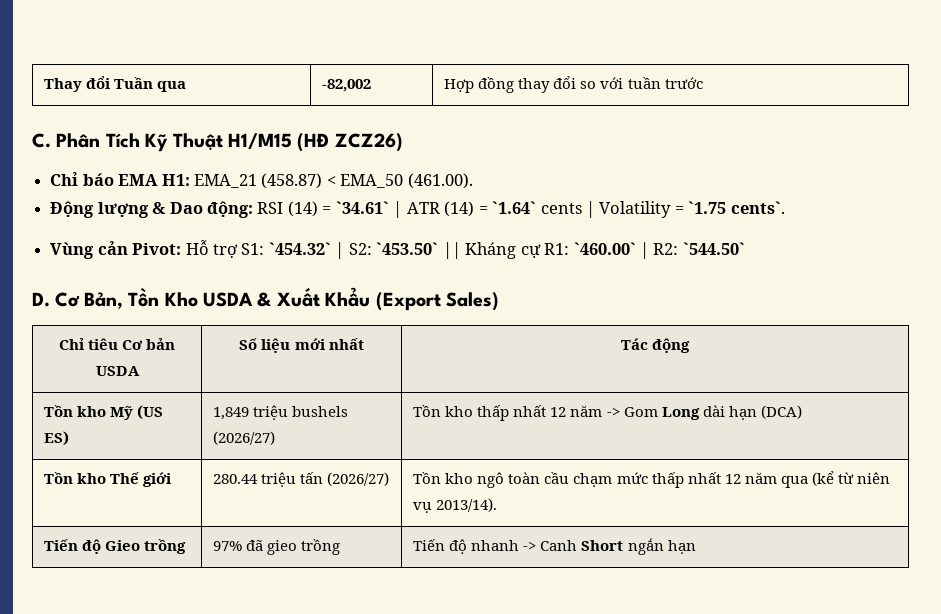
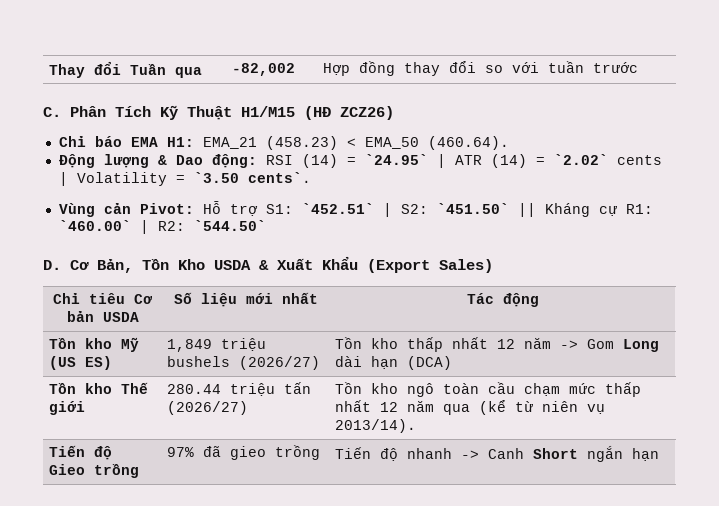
- Chỉ báo EMA H1: EMA_21 (458.87) < EMA_50 (461.00).
+ Chỉ báo EMA H1: EMA_21 (458.23) < EMA_50 (460.64).
- Động lượng & Dao động: RSI (14) = `34.61` | ATR (14) = `1.64` cents | Volatility = `1.75 cents`.
+ Động lượng & Dao động: RSI (14) = `24.95` | ATR (14) = `2.02` cents | Volatility = `3.50 cents`.
- Vùng cản Pivot: Hỗ trợ S1: `454.32` | S2: `453.50` || Kháng cự R1: `460.00` | R2: `544.50`
+ Vùng cản Pivot: Hỗ trợ S1: `452.51` | S2: `451.50` || Kháng cự R1: `460.00` | R2: `544.50`

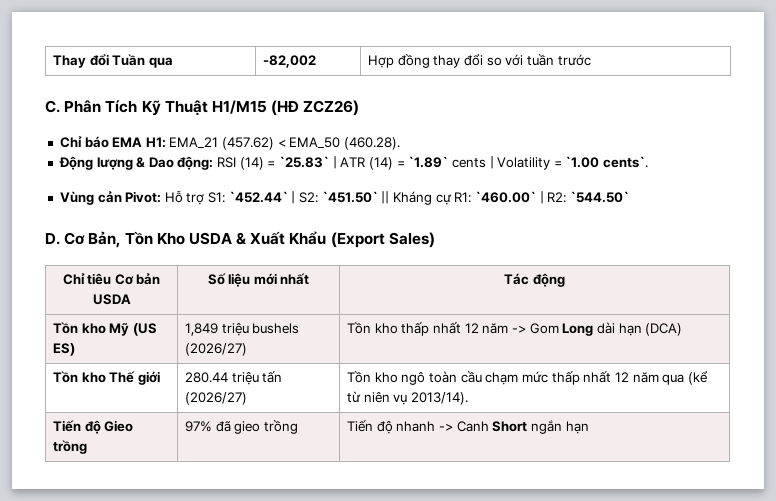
- Chỉ báo EMA H1: EMA_21 (458.23) < EMA_50 (460.64).
+ Chỉ báo EMA H1: EMA_21 (457.62) < EMA_50 (460.28).
- Động lượng & Dao động: RSI (14) = `24.95` | ATR (14) = `2.02` cents | Volatility = `3.50 cents`.
+ Động lượng & Dao động: RSI (14) = `25.83` | ATR (14) = `1.89` cents | Volatility = `1.00 cents`.
- Vùng cản Pivot: Hỗ trợ S1: `452.51` | S2: `451.50` || Kháng cự R1: `460.00` | R2: `544.50`
+ Vùng cản Pivot: Hỗ trợ S1: `452.44` | S2: `451.50` || Kháng cự R1: `460.00` | R2: `544.50`

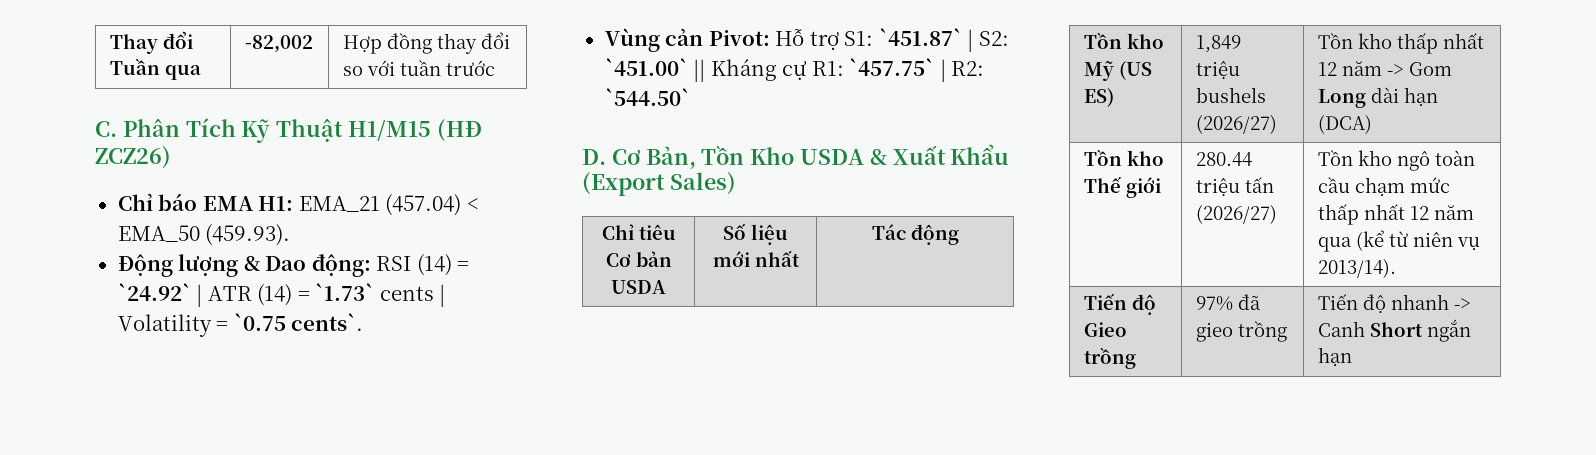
- Chỉ báo EMA H1: EMA_21 (457.62) < EMA_50 (460.28).
+ Chỉ báo EMA H1: EMA_21 (457.04) < EMA_50 (459.93).
- Động lượng & Dao động: RSI (14) = `25.83` | ATR (14) = `1.89` cents | Volatility = `1.00 cents`.
+ Động lượng & Dao động: RSI (14) = `24.92` | ATR (14) = `1.73` cents | Volatility = `0.75 cents`.
- Vùng cản Pivot: Hỗ trợ S1: `452.44` | S2: `451.50` || Kháng cự R1: `460.00` | R2: `544.50`
+ Vùng cản Pivot: Hỗ trợ S1: `451.87` | S2: `451.00` || Kháng cự R1: `457.75` | R2: `544.50`

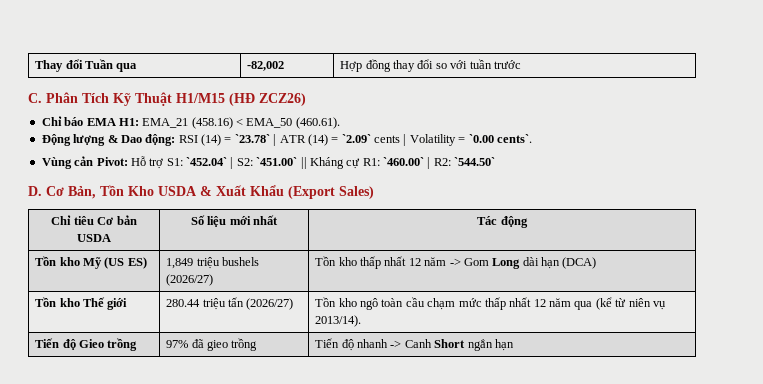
- Chỉ báo EMA H1: EMA_21 (457.04) < EMA_50 (459.93).
+ Chỉ báo EMA H1: EMA_21 (458.16) < EMA_50 (460.61).
- Động lượng & Dao động: RSI (14) = `24.92` | ATR (14) = `1.73` cents | Volatility = `0.75 cents`.
+ Động lượng & Dao động: RSI (14) = `23.78` | ATR (14) = `2.09` cents | Volatility = `0.00 cents`.
- Vùng cản Pivot: Hỗ trợ S1: `451.87` | S2: `451.00` || Kháng cự R1: `457.75` | R2: `544.50`
+ Vùng cản Pivot: Hỗ trợ S1: `452.04` | S2: `451.00` || Kháng cự R1: `460.00` | R2: `544.50`

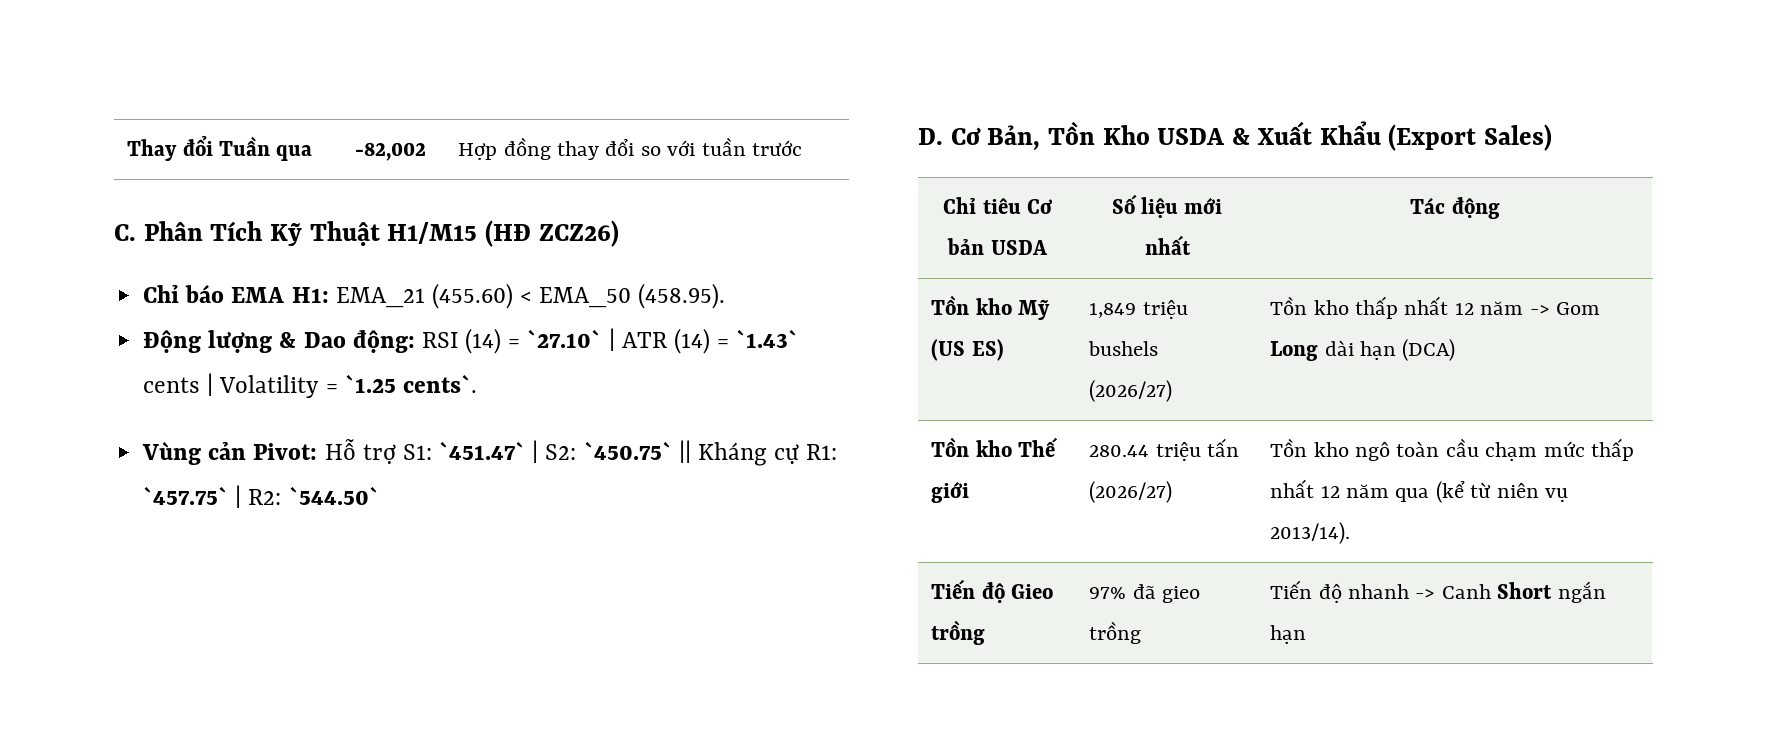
- Chỉ báo EMA H1: EMA_21 (458.16) < EMA_50 (460.61).
+ Chỉ báo EMA H1: EMA_21 (455.60) < EMA_50 (458.95).
- Động lượng & Dao động: RSI (14) = `23.78` | ATR (14) = `2.09` cents | Volatility = `0.00 cents`.
+ Động lượng & Dao động: RSI (14) = `27.10` | ATR (14) = `1.43` cents | Volatility = `1.25 cents`.
- Vùng cản Pivot: Hỗ trợ S1: `452.04` | S2: `451.00` || Kháng cự R1: `460.00` | R2: `544.50`
+ Vùng cản Pivot: Hỗ trợ S1: `451.47` | S2: `450.75` || Kháng cự R1: `457.75` | R2: `544.50`

